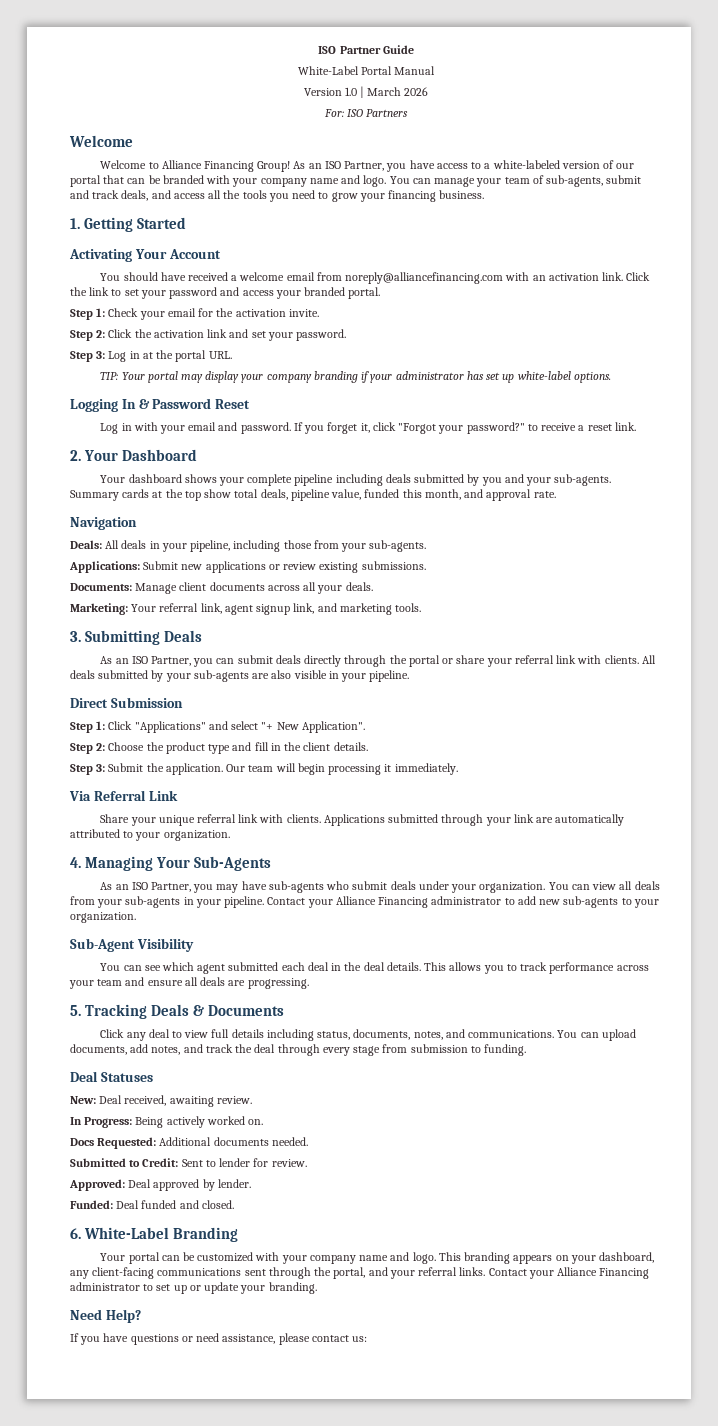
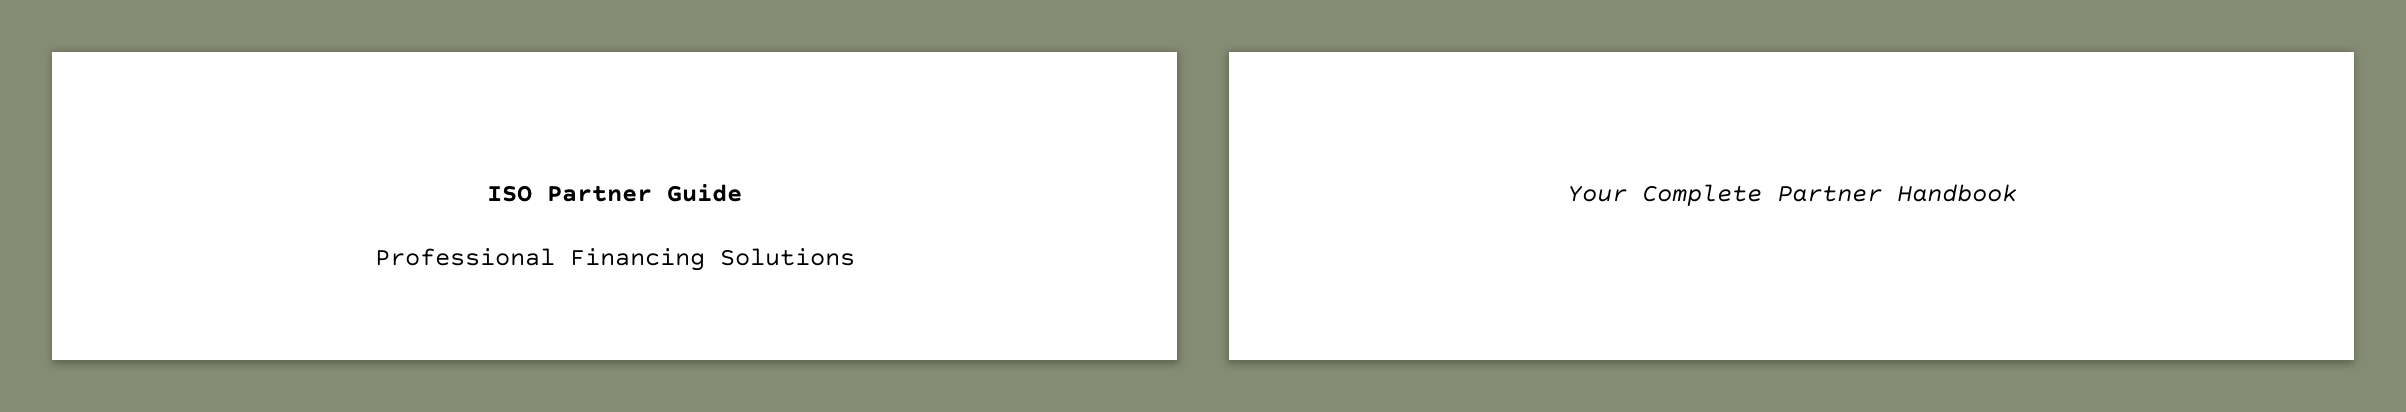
- White-Label Portal Manual
- Version 1.0 | March 2026
- For: ISO Partners
- Welcome
- Welcome to Alliance Financing Group! As an ISO Partner, you have access to a white-labeled version of our portal that can be branded with your company name and logo. You can manage your team of sub-agents, submit and track deals, and access all the tools you need to grow your financing business.
- 1. Getting Started
- Activating Your Account
- You should have received a welcome email from noreply@alliancefinancing.com with an activation link. Click the link to set your password and access your branded portal.
- Step 1: Check your email for the activation invite.
- Step 2: Click the activation link and set your password.
- Step 3: Log in at the portal URL.
- TIP: Your portal may display your company branding if your administrator has set up white-label options.
- Logging In & Password Reset
- Log in with your email and password. If you forget it, click "Forgot your password?" to receive a reset link.
- 2. Your Dashboard
- Your dashboard shows your complete pipeline including deals submitted by you and your sub-agents. Summary cards at the top show total deals, pipeline value, funded this month, and approval rate.
- Navigation
- Deals: All deals in your pipeline, including those from your sub-agents.
- Applications: Submit new applications or review existing submissions.
- Documents: Manage client documents across all your deals.
- Marketing: Your referral link, agent signup link, and marketing tools.
- 3. Submitting Deals
- As an ISO Partner, you can submit deals directly through the portal or share your referral link with clients. All deals submitted by your sub-agents are also visible in your pipeline.
- Direct Submission
- Step 1: Click "Applications" and select "+ New Application".
- Step 2: Choose the product type and fill in the client details.
- Step 3: Submit the application. Our team will begin processing it immediately.
- Via Referral Link
- Share your unique referral link with clients. Applications submitted through your link are automatically attributed to your organization.
- 4. Managing Your Sub-Agents
- As an ISO Partner, you may have sub-agents who submit deals under your organization. You can view all deals from your sub-agents in your pipeline. Contact your Alliance Financing administrator to add new sub-agents to your organization.
- Sub-Agent Visibility
- You can see which agent submitted each deal in the deal details. This allows you to track performance across your team and ensure all deals are progressing.
- 5. Tracking Deals & Documents
- Click any deal to view full details including status, documents, notes, and communications. You can upload documents, add notes, and track the deal through every stage from submission to funding.
- Deal Statuses
- New: Deal received, awaiting review.
- In Progress: Being actively worked on.
- Docs Requested: Additional documents needed.
- Submitted to Credit: Sent to lender for review.
- Approved: Deal approved by lender.
- Funded: Deal funded and closed.
- 6. White-Label Branding
- Your portal can be customized with your company name and logo. This branding appears on your dashboard, any client-facing communications sent through the portal, and your referral links. Contact your Alliance Financing administrator to set up or update your branding.
- Need Help?
- If you have questions or need assistance, please contact us:
+ Professional Financing Solutions
+ Your Complete Partner Handbook

